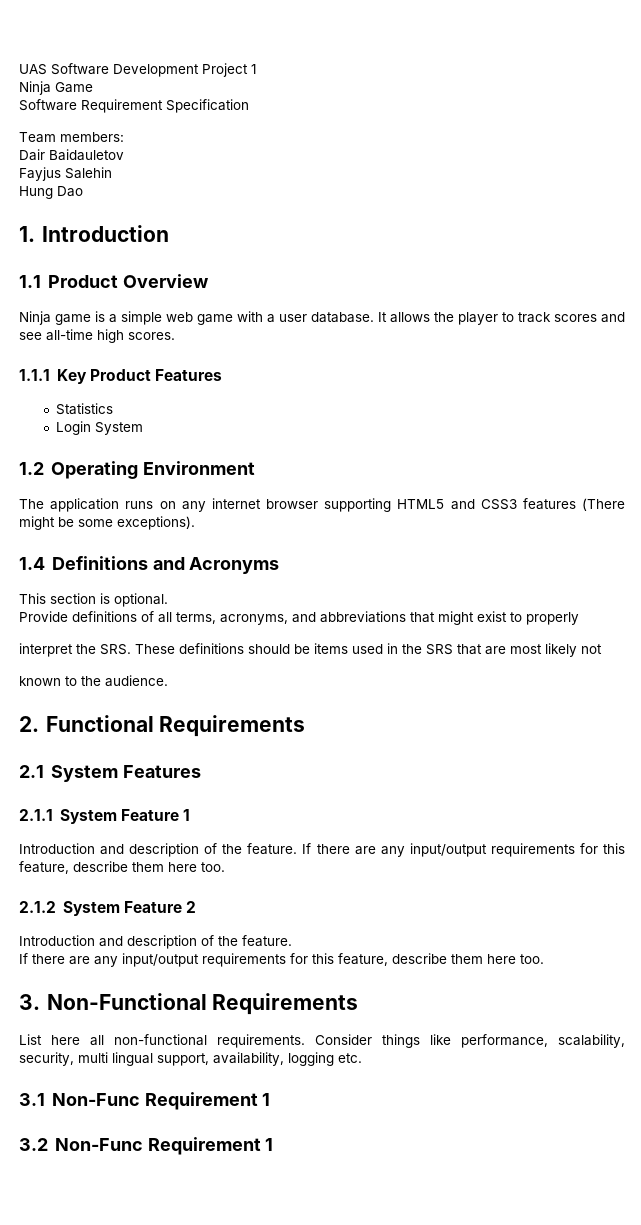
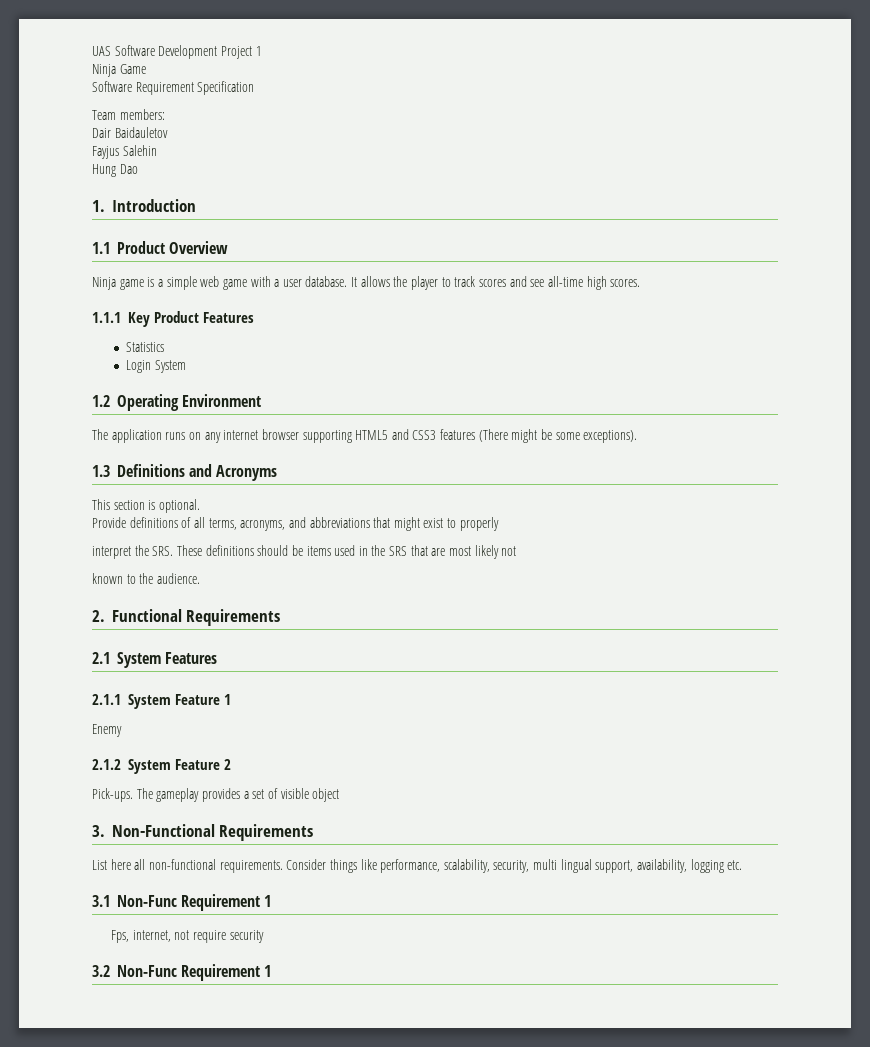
- 1.4 Definitions and Acronyms
+ 1.3 Definitions and Acronyms
- Introduction and description of the feature. If there are any input/output requirements for this feature, describe them here too.
+ Enemy
  2.1.2 System Feature 2
- Introduction and description of the feature.
- If there are any input/output requirements for this feature, describe them here too.
+ Pick-ups. The gameplay provides a set of visible object
+ Fps, internet, not require security

